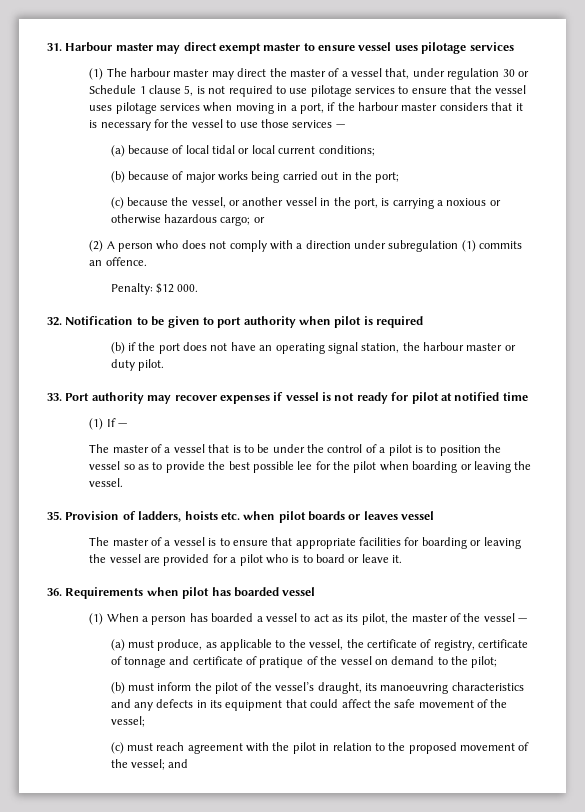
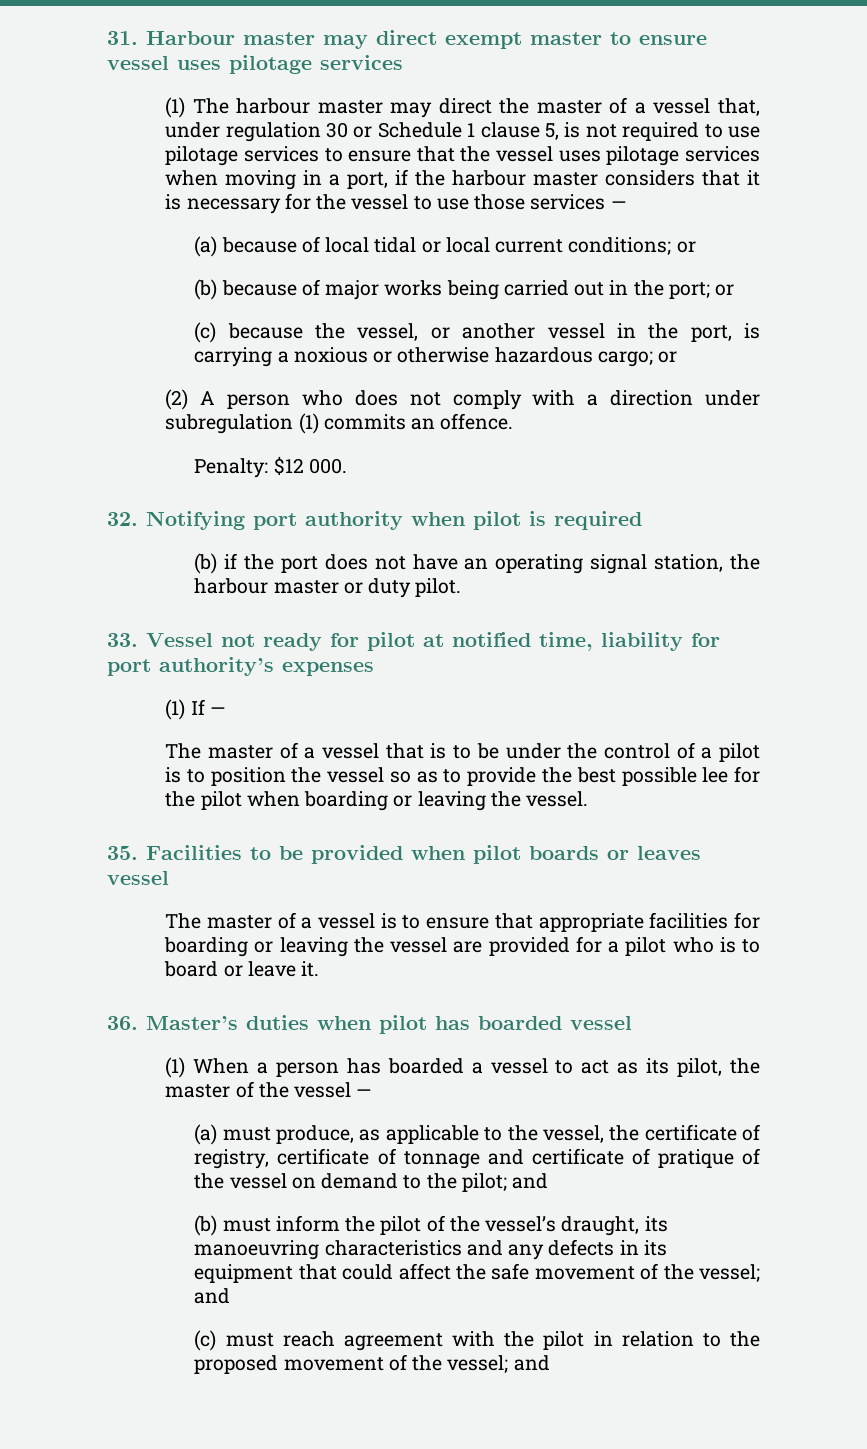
- (a) because of local tidal or local current conditions;
+ (a) because of local tidal or local current conditions; or
- (b) because of major works being carried out in the port;
+ (b) because of major works being carried out in the port; or
- 32. Notification to be given to port authority when pilot is required
+ 32. Notifying port authority when pilot is required
- 33. Port authority may recover expenses if vessel is not ready for pilot at notified time
+ 33. Vessel not ready for pilot at notified time, liability for port authority’s expenses
- 35. Provision of ladders, hoists etc. when pilot boards or leaves vessel
+ 35. Facilities to be provided when pilot boards or leaves vessel
- 36. Requirements when pilot has boarded vessel
+ 36. Master’s duties when pilot has boarded vessel
- (a) must produce, as applicable to the vessel, the certificate of registry, certificate of tonnage and certificate of pratique of the vessel on demand to the pilot;
+ (a) must produce, as applicable to the vessel, the certificate of registry, certificate of tonnage and certificate of pratique of the vessel on demand to the pilot; and
- (b) must inform the pilot of the vessel’s draught, its manoeuvring characteristics and any defects in its equipment that could affect the safe movement of the vessel;
+ (b) must inform the pilot of the vessel’s draught, its manoeuvring characteristics and any defects in its equipment that could affect the safe movement of the vessel; and

